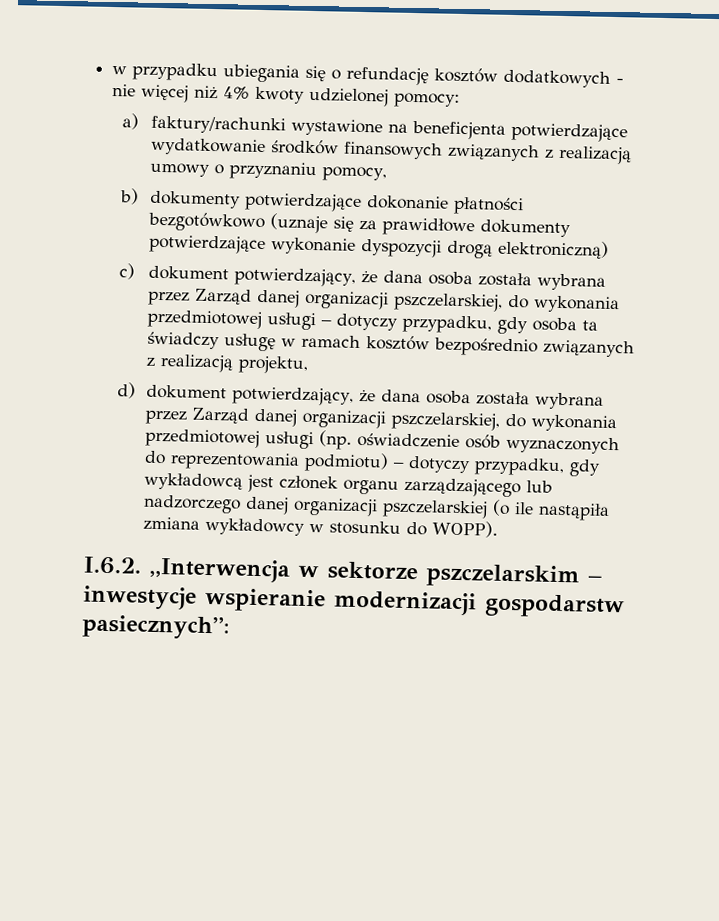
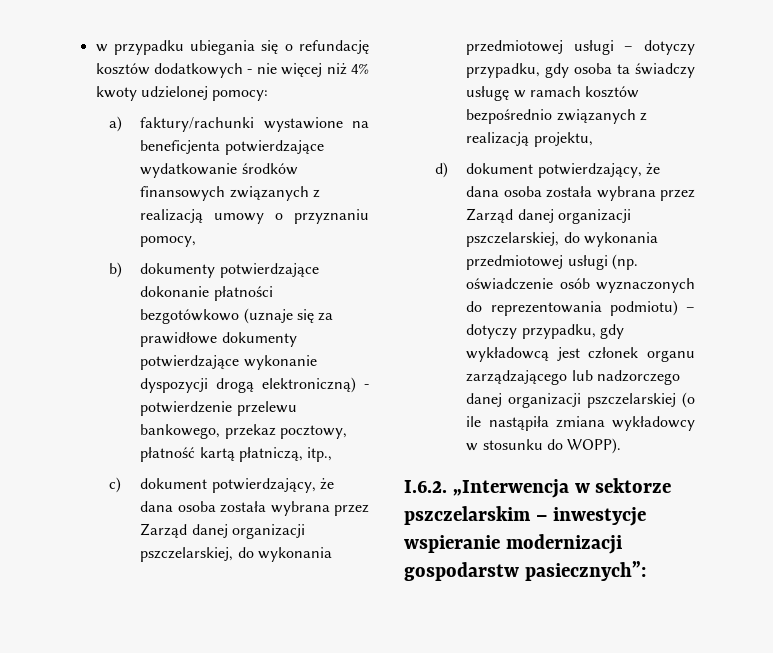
- b) dokumenty potwierdzające dokonanie płatności bezgotówkowo (uznaje się za prawidłowe dokumenty potwierdzające wykonanie dyspozycji drogą elektroniczną)
+ b) dokumenty potwierdzające dokonanie płatności bezgotówkowo (uznaje się za prawidłowe dokumenty potwierdzające wykonanie dyspozycji drogą elektroniczną) - potwierdzenie przelewu bankowego, przekaz pocztowy, płatność kartą płatniczą, itp.,

